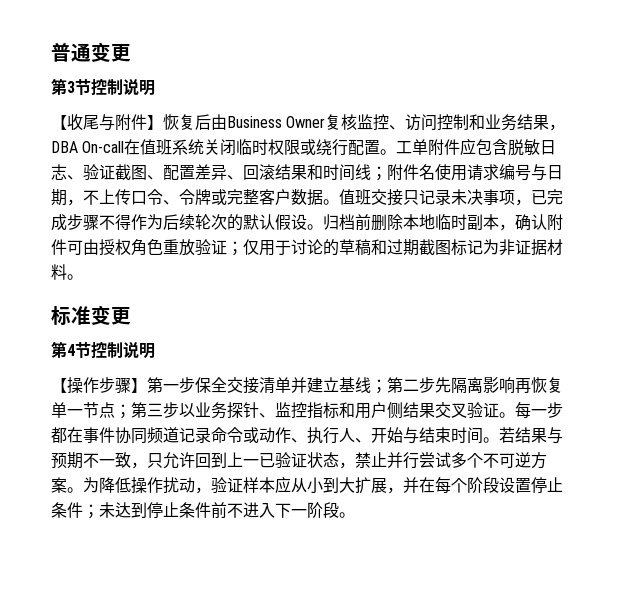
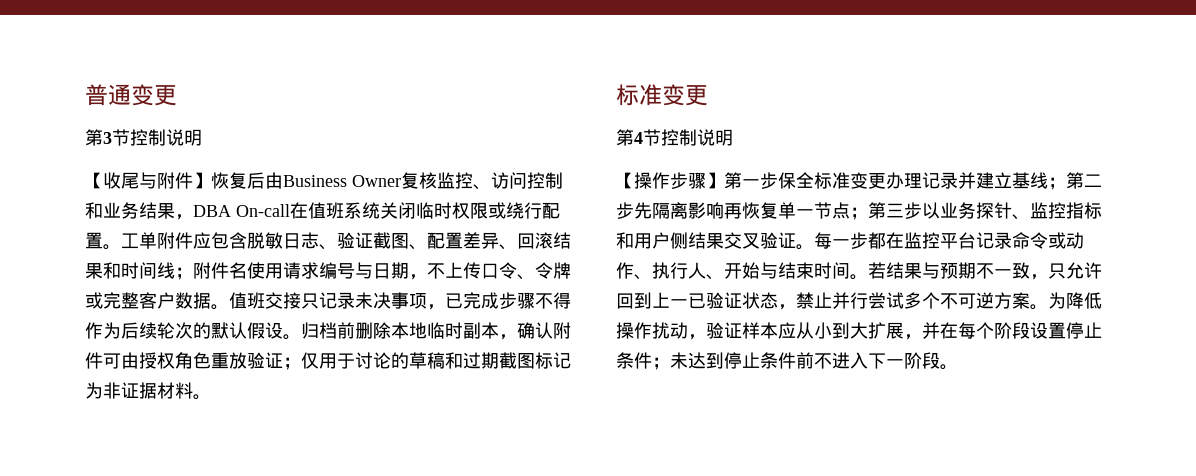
- 【操作步骤】第一步保全交接清单并建立基线；第二步先隔离影响再恢复单一节点；第三步以业务探针、监控指标和用户侧结果交叉验证。
+ 【操作步骤】第一步保全标准变更办理记录并建立基线；第二步先隔离影响再恢复单一节点；第三步以业务探针、监控指标和用户侧结果交叉验证。
- 每一步都在事件协同频道记录命令或动作、执行人、开始与结束时间。
+ 每一步都在监控平台记录命令或动作、执行人、开始与结束时间。

